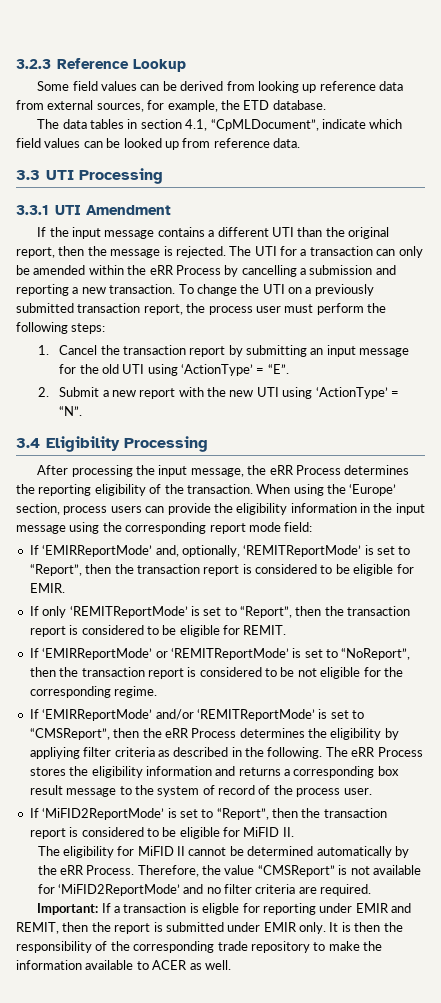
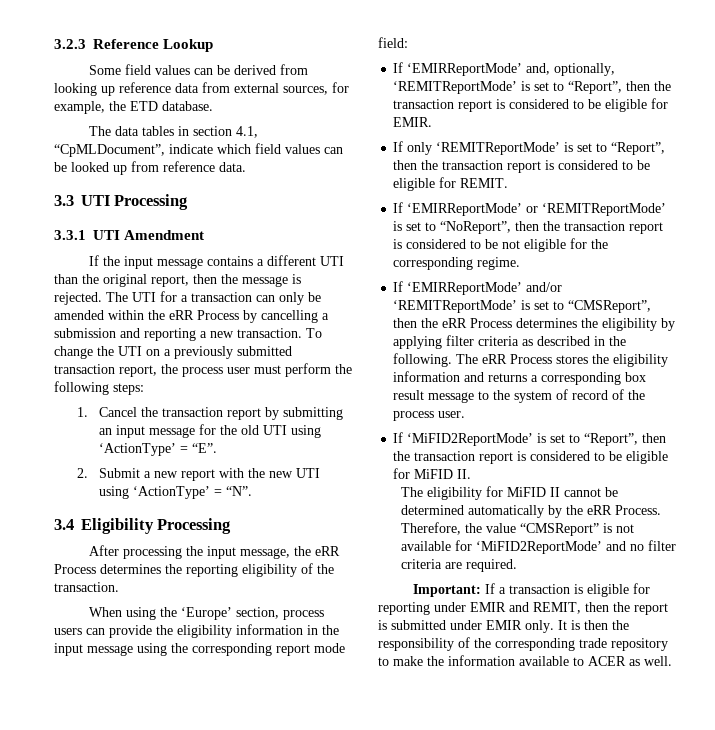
- After processing the input message, the eRR Process determines the reporting eligibility of the transaction. When using the ‘Europe’ section, process users can provide the eligibility information in the input message using the corresponding report mode field:
+ After processing the input message, the eRR Process determines the reporting eligibility of the transaction.
+ When using the ‘Europe’ section, process users can provide the eligibility information in the input message using the corresponding report mode field:
- If ‘EMIRReportMode’ and/or ‘REMITReportMode’ is set to “CMSReport”, then the eRR Process determines the eligibility by appliying filter criteria as described in the following.
+ If ‘EMIRReportMode’ and/or ‘REMITReportMode’ is set to “CMSReport”, then the eRR Process determines the eligibility by applying filter criteria as described in the following.
- Important: If a transaction is eligble for reporting under EMIR and REMIT, then the report is submitted under EMIR only.
+ Important: If a transaction is eligible for reporting under EMIR and REMIT, then the report is submitted under EMIR only.

